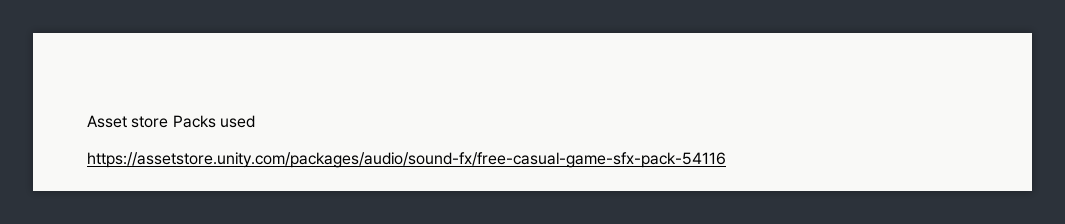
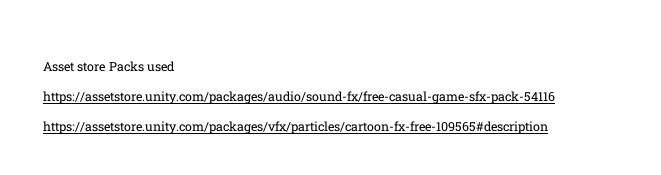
+ https://assetstore.unity.com/packages/vfx/particles/cartoon-fx-free-109565#description

